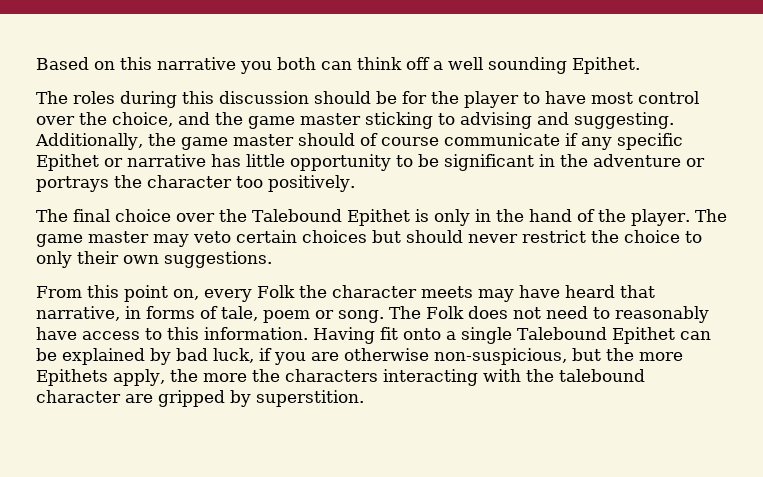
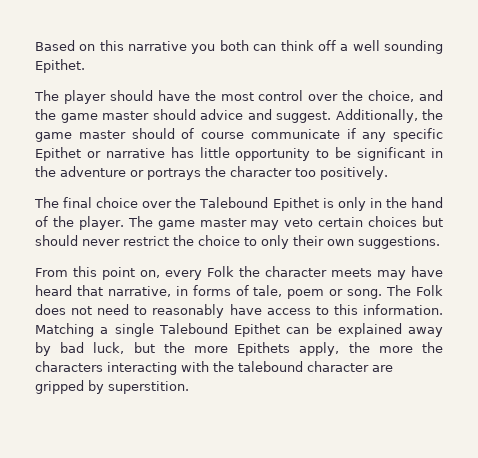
- The roles during this discussion should be for the player to have most control over the choice, and the game master sticking to advising and suggesting.
+ The player should have the most control over the choice, and the game master should advice and suggest.
- Having fit onto a single Talebound Epithet can be explained by bad luck, if you are otherwise non-suspicious, but the more Epithets apply, the more the characters interacting with the talebound character are gripped by superstition.
+ Matching a single Talebound Epithet can be explained away by bad luck, but the more Epithets apply, the more the characters interacting with the talebound character are gripped by superstition.

